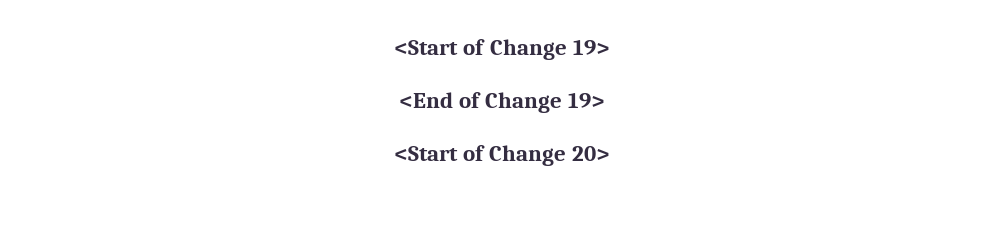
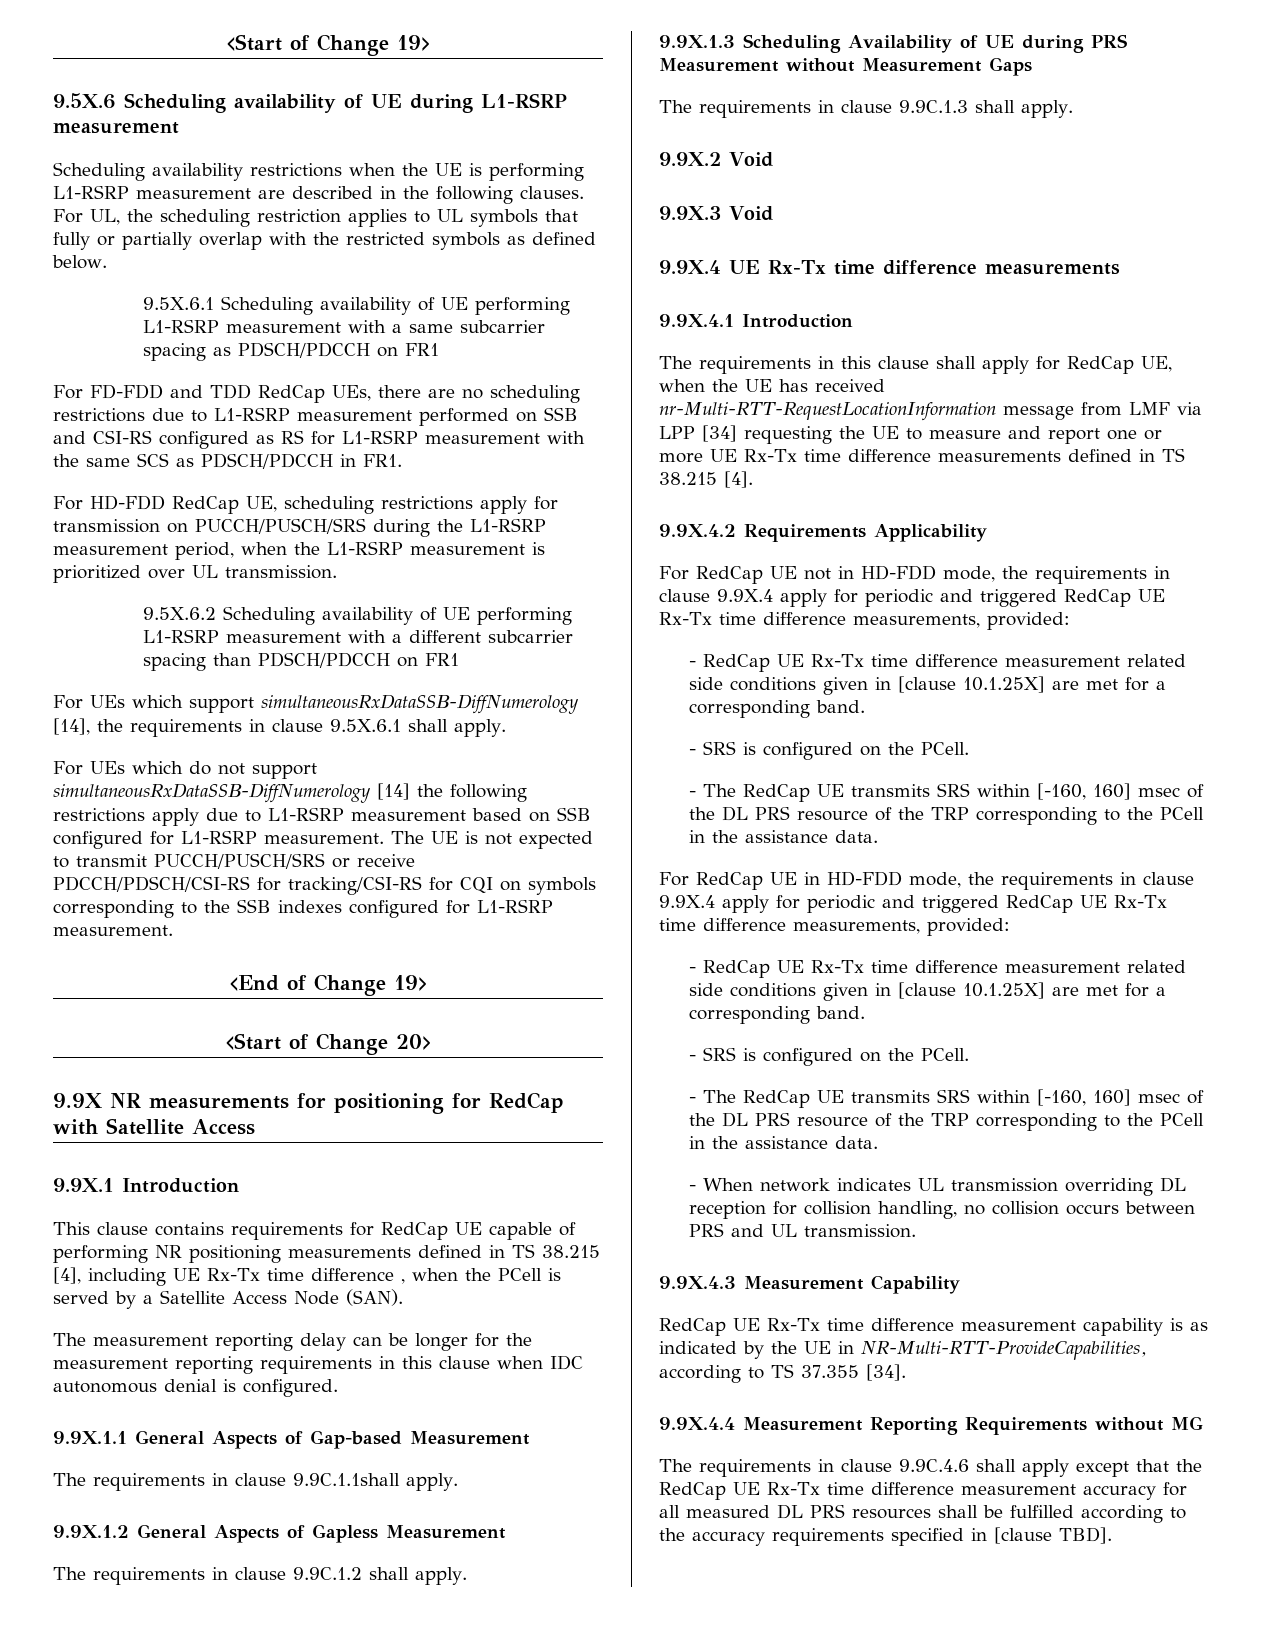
+ 9.5X.6 Scheduling availability of UE during L1-RSRP measurement
+ Scheduling availability restrictions when the UE is performing L1-RSRP measurement are described in the following clauses. For UL, the scheduling restriction applies to UL symbols that fully or partially overlap with the restricted symbols as defined below.
+ 9.5X.6.1 Scheduling availability of UE performing L1-RSRP measurement with a same subcarrier spacing as PDSCH/PDCCH on FR1
+ For FD-FDD and TDD RedCap UEs, there are no scheduling restrictions due to L1-RSRP measurement performed on SSB and CSI-RS configured as RS for L1-RSRP measurement with the same SCS as PDSCH/PDCCH in FR1.
+ For HD-FDD RedCap UE, scheduling restrictions apply for transmission on PUCCH/PUSCH/SRS during the L1-RSRP measurement period, when the L1-RSRP measurement is prioritized over UL transmission.
+ 9.5X.6.2 Scheduling availability of UE performing L1-RSRP measurement with a different subcarrier spacing than PDSCH/PDCCH on FR1
+ For UEs which support simultaneousRxDataSSB-DiffNumerology [14], the requirements in clause 9.5X.6.1 shall apply.
+ For UEs which do not support simultaneousRxDataSSB-DiffNumerology [14] the following restrictions apply due to L1-RSRP measurement based on SSB configured for L1-RSRP measurement. The UE is not expected to transmit PUCCH/PUSCH/SRS or receive PDCCH/PDSCH/CSI-RS for tracking/CSI-RS for CQI on symbols corresponding to the SSB indexes configured for L1-RSRP measurement.
+ 9.9X NR measurements for positioning for RedCap with Satellite Access
+ 9.9X.1 Introduction
+ This clause contains requirements for RedCap UE capable of performing NR positioning measurements defined in TS 38.215 [4], including UE Rx-Tx time difference , when the PCell is served by a Satellite Access Node (SAN).
+ The measurement reporting delay can be longer for the measurement reporting requirements in this clause when IDC autonomous denial is configured.
+ 9.9X.1.1 General Aspects of Gap-based Measurement
+ The requirements in clause 9.9C.1.1shall apply.
+ 9.9X.1.2 General Aspects of Gapless Measurement
+ The requirements in clause 9.9C.1.2 shall apply.
+ 9.9X.1.3 Scheduling Availability of UE during PRS Measurement without Measurement Gaps
+ The requirements in clause 9.9C.1.3 shall apply.
+ 9.9X.2 Void
+ 9.9X.3 Void
+ 9.9X.4 UE Rx-Tx time difference measurements
+ 9.9X.4.1 Introduction
+ The requirements in this clause shall apply for RedCap UE, when the UE has received nr-Multi-RTT-RequestLocationInformation message from LMF via LPP [34] requesting the UE to measure and report one or more UE Rx-Tx time difference measurements defined in TS 38.215 [4].
+ 9.9X.4.2 Requirements Applicability
+ For RedCap UE not in HD-FDD mode, the requirements in clause 9.9X.4 apply for periodic and triggered RedCap UE Rx-Tx time difference measurements, provided:
+ - RedCap UE Rx-Tx time difference measurement related side conditions given in [clause 10.1.25X] are met for a corresponding band.
+ - SRS is configured on the PCell.
+ - The RedCap UE transmits SRS within [-160, 160] msec of the DL PRS resource of the TRP corresponding to the PCell in the assistance data.
+ For RedCap UE in HD-FDD mode, the requirements in clause 9.9X.4 apply for periodic and triggered RedCap UE Rx-Tx time difference measurements, provided:
+ - RedCap UE Rx-Tx time difference measurement related side conditions given in [clause 10.1.25X] are met for a corresponding band.
+ - SRS is configured on the PCell.
+ - The RedCap UE transmits SRS within [-160, 160] msec of the DL PRS resource of the TRP corresponding to the PCell in the assistance data.
+ - When network indicates UL transmission overriding DL reception for collision handling, no collision occurs between PRS and UL transmission.
+ 9.9X.4.3 Measurement Capability
+ RedCap UE Rx-Tx time difference measurement capability is as indicated by the UE in NR-Multi-RTT-ProvideCapabilities, according to TS 37.355 [34].
+ 9.9X.4.4 Measurement Reporting Requirements without MG
+ The requirements in clause 9.9C.4.6 shall apply except that the RedCap UE Rx-Tx time difference measurement accuracy for all measured DL PRS resources shall be fulfilled according to the accuracy requirements specified in [clause TBD].

